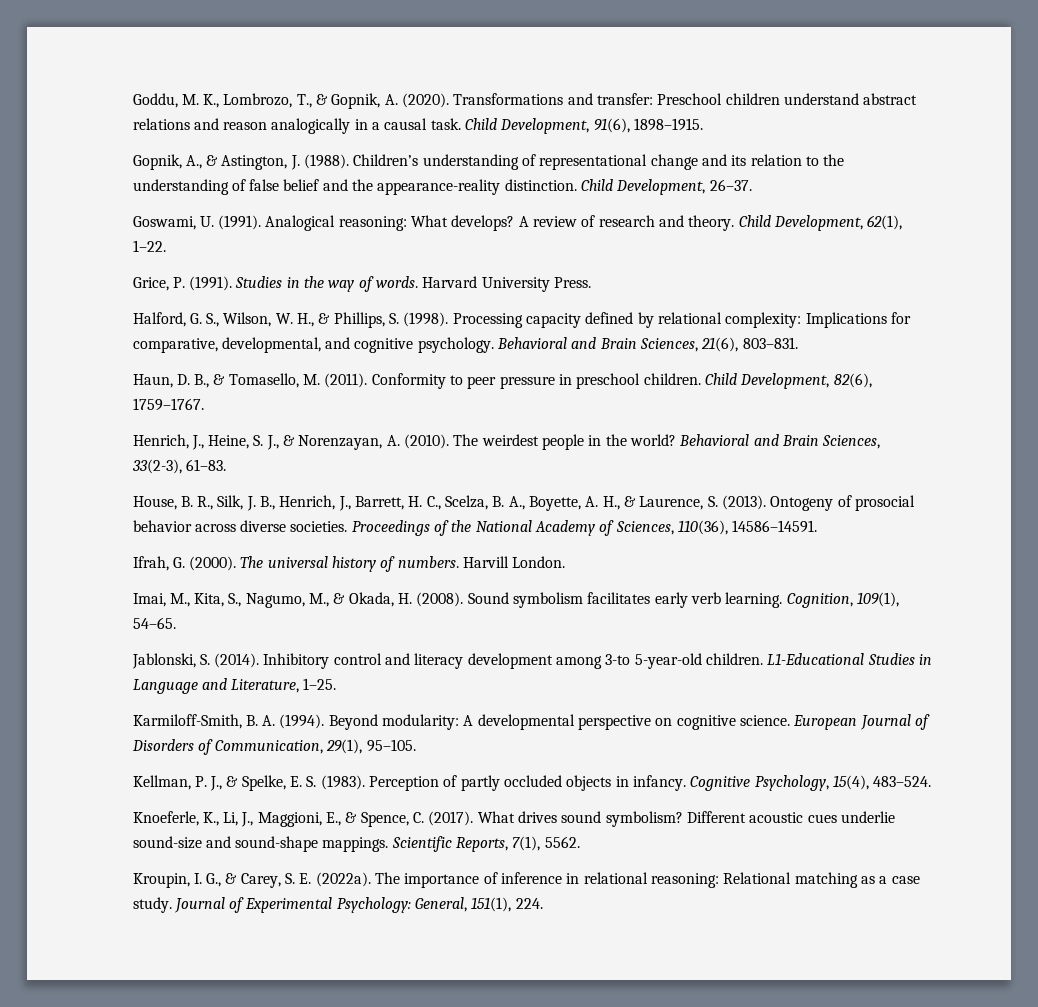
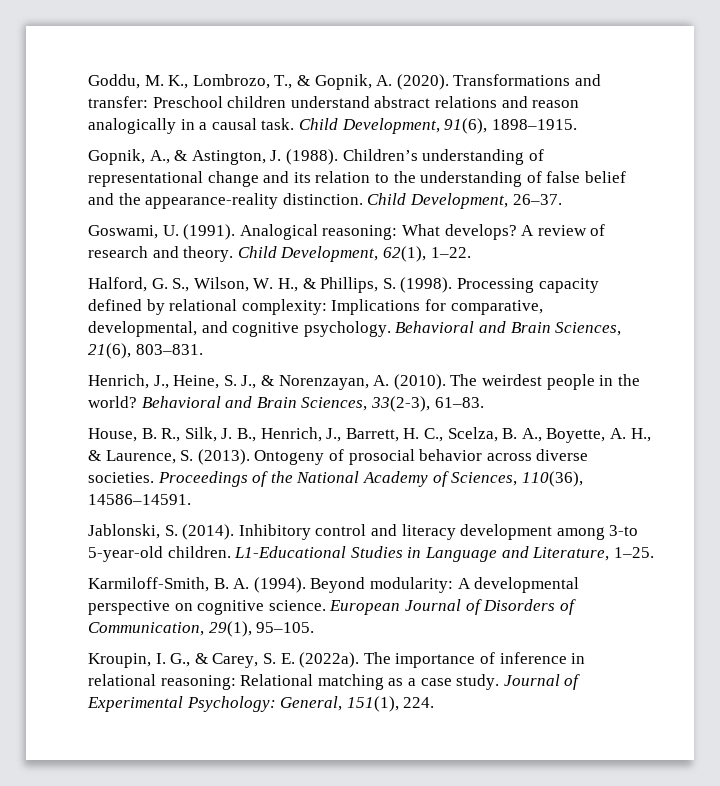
- Grice, P. (1991). Studies in the way of words. Harvard University Press.
- Haun, D. B., & Tomasello, M. (2011). Conformity to peer pressure in preschool children. Child Development, 82(6), 1759–1767.
- Ifrah, G. (2000). The universal history of numbers. Harvill London.
- Imai, M., Kita, S., Nagumo, M., & Okada, H. (2008). Sound symbolism facilitates early verb learning. Cognition, 109(1), 54–65.
- Kellman, P. J., & Spelke, E. S. (1983). Perception of partly occluded objects in infancy. Cognitive Psychology, 15(4), 483–524.
- Knoeferle, K., Li, J., Maggioni, E., & Spence, C. (2017). What drives sound symbolism? Different acoustic cues underlie sound-size and sound-shape mappings. Scientific Reports, 7(1), 5562.

